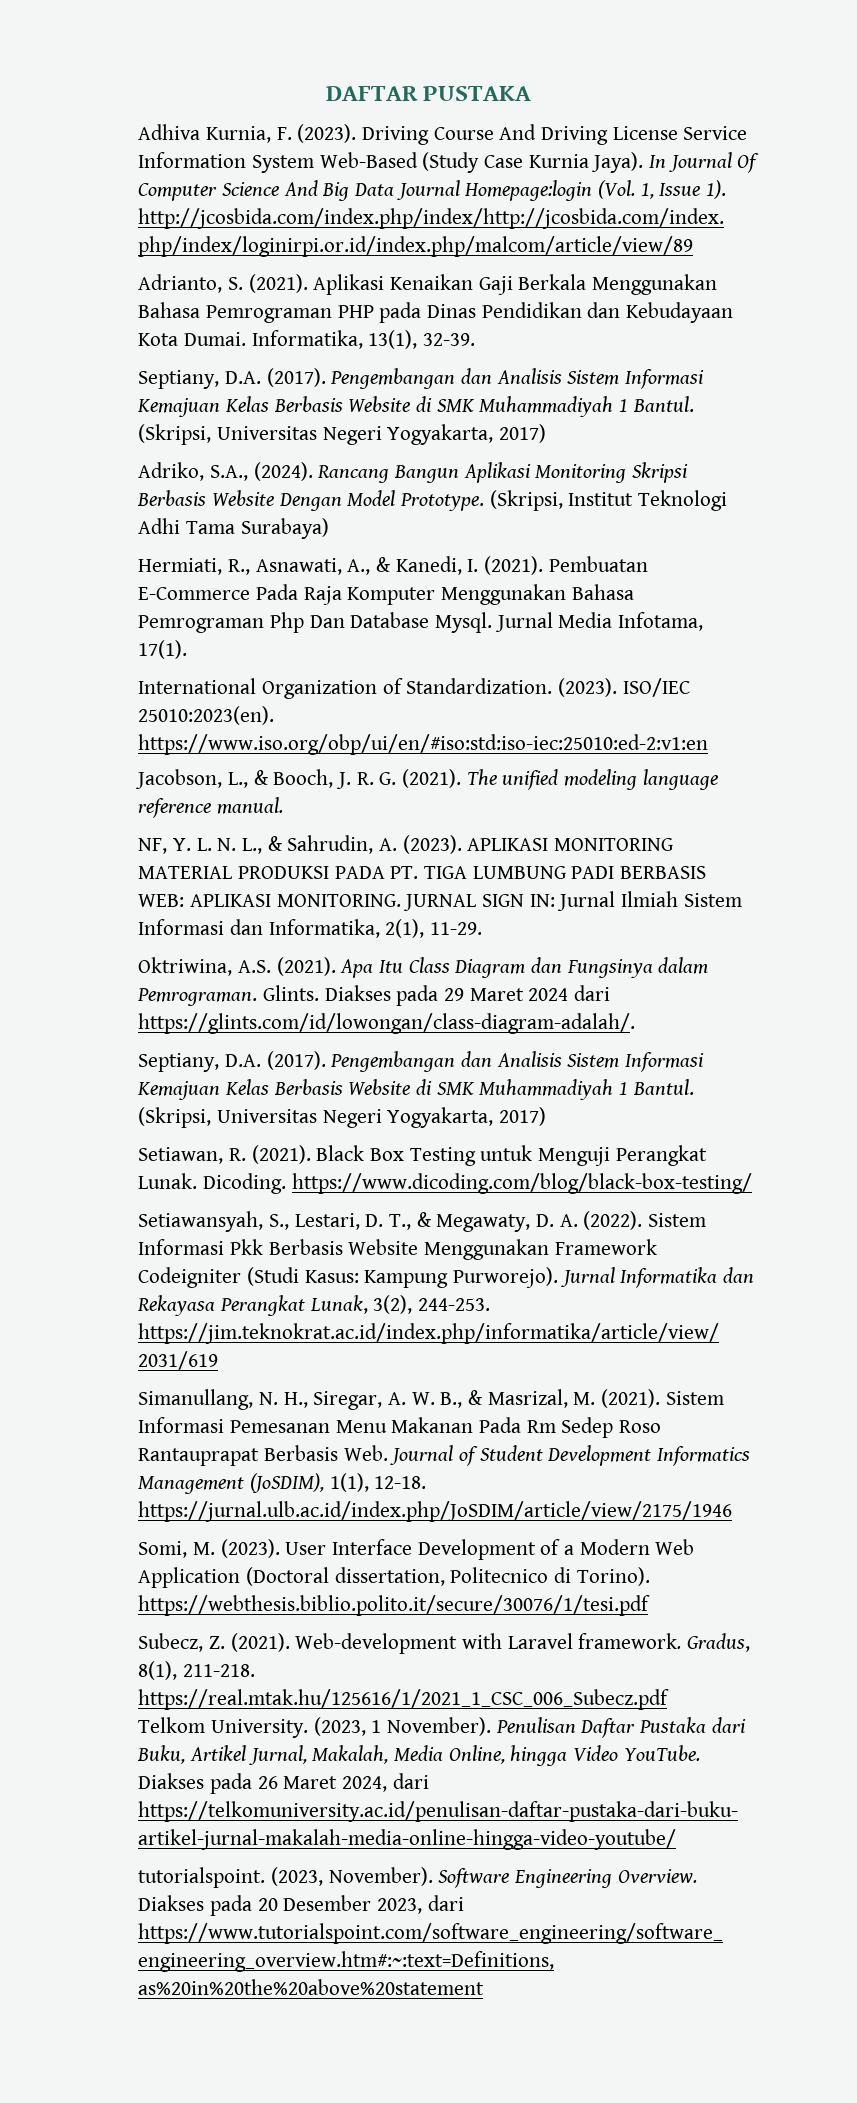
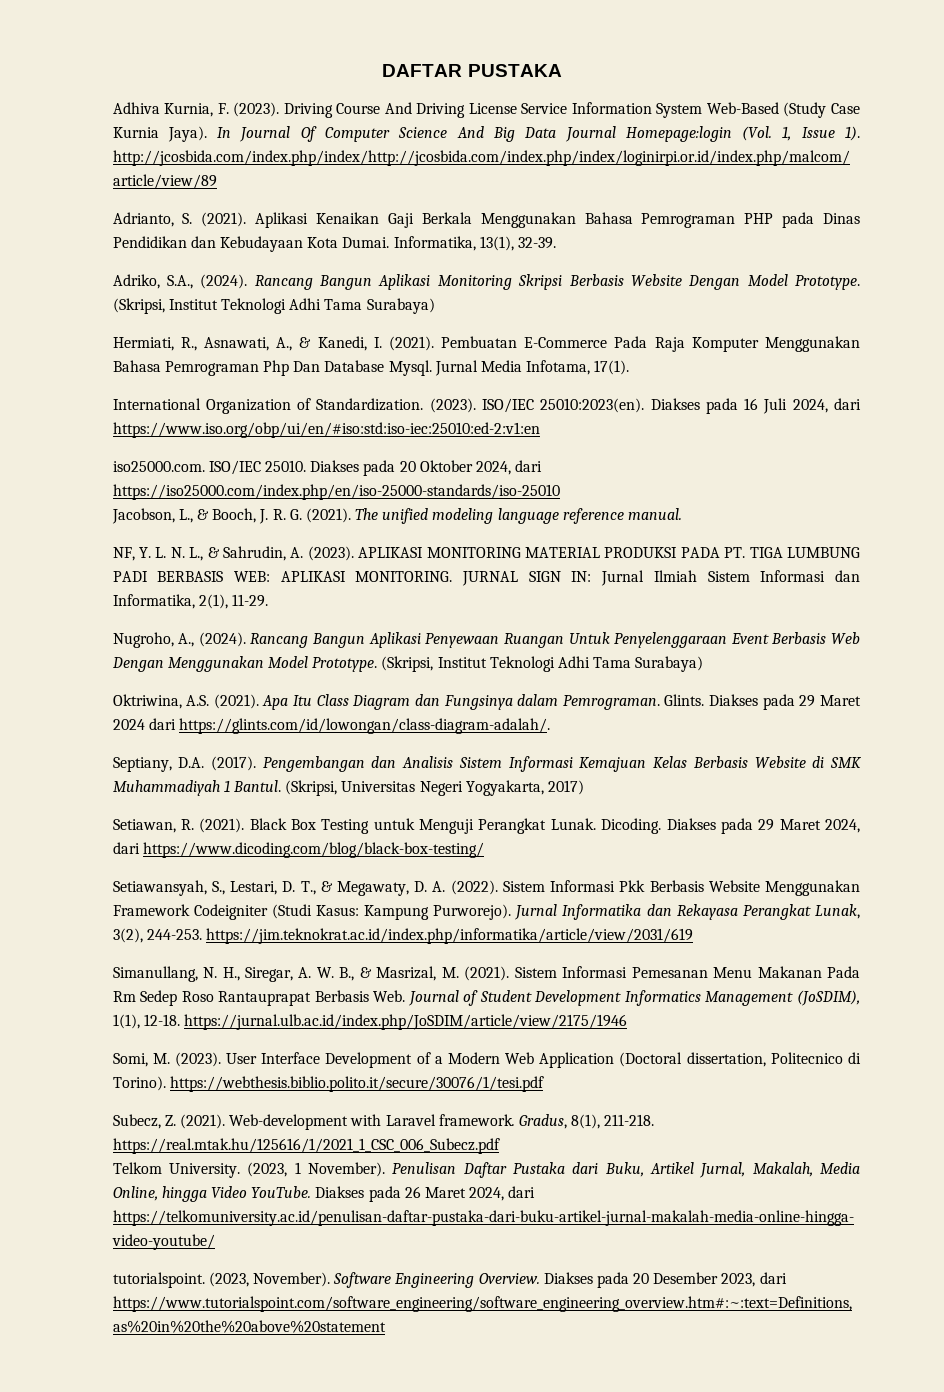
  Informatika, 13(1), 32-39.
- Septiany, D.A. (2017). Pengembangan dan Analisis Sistem Informasi Kemajuan Kelas Berbasis Website di SMK Muhammadiyah 1 Bantul. (Skripsi, Universitas Negeri Yogyakarta, 2017)
- ISO/IEC 25010:2023(en). https://www.iso.org/obp/ui/en/#iso:std:iso-iec:25010:ed-2:v1:en
+ ISO/IEC 25010:2023(en). Diakses pada 16 Juli 2024, dari https://www.iso.org/obp/ui/en/#iso:std:iso-iec:25010:ed-2:v1:en
+ iso25000.com. ISO/IEC 25010. Diakses pada 20 Oktober 2024, dari https://iso25000.com/index.php/en/iso-25000-standards/iso-25010
+ Nugroho, A., (2024). Rancang Bangun Aplikasi Penyewaan Ruangan Untuk Penyelenggaraan Event Berbasis Web Dengan Menggunakan Model Prototype. (Skripsi, Institut Teknologi Adhi Tama Surabaya)
- Dicoding. https://www.dicoding.com/blog/black-box-testing/
+ Dicoding. Diakses pada 29 Maret 2024, dari https://www.dicoding.com/blog/black-box-testing/

